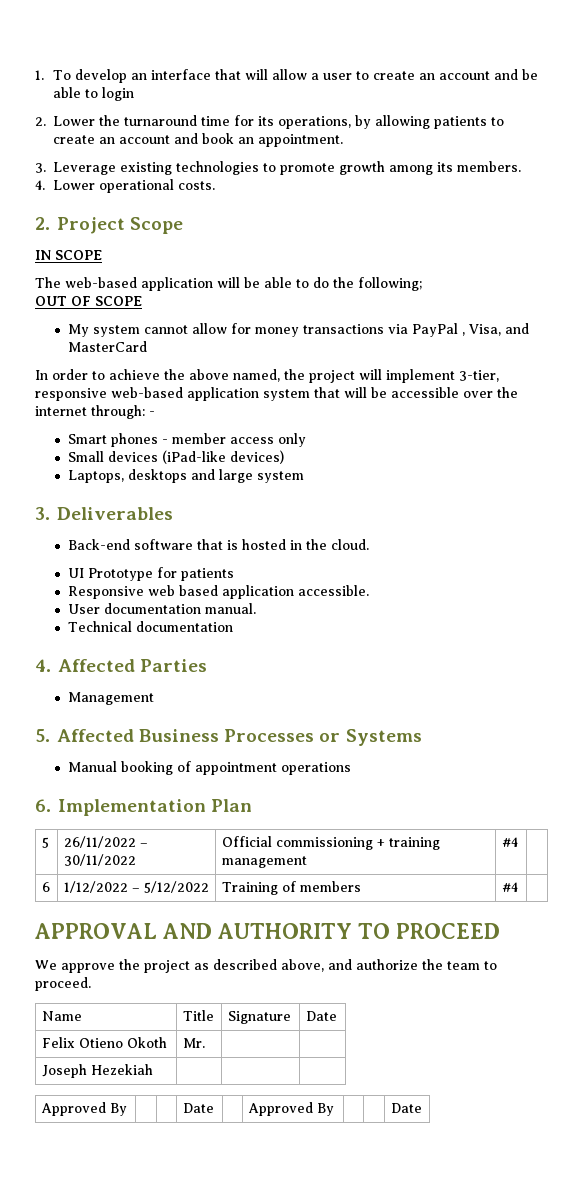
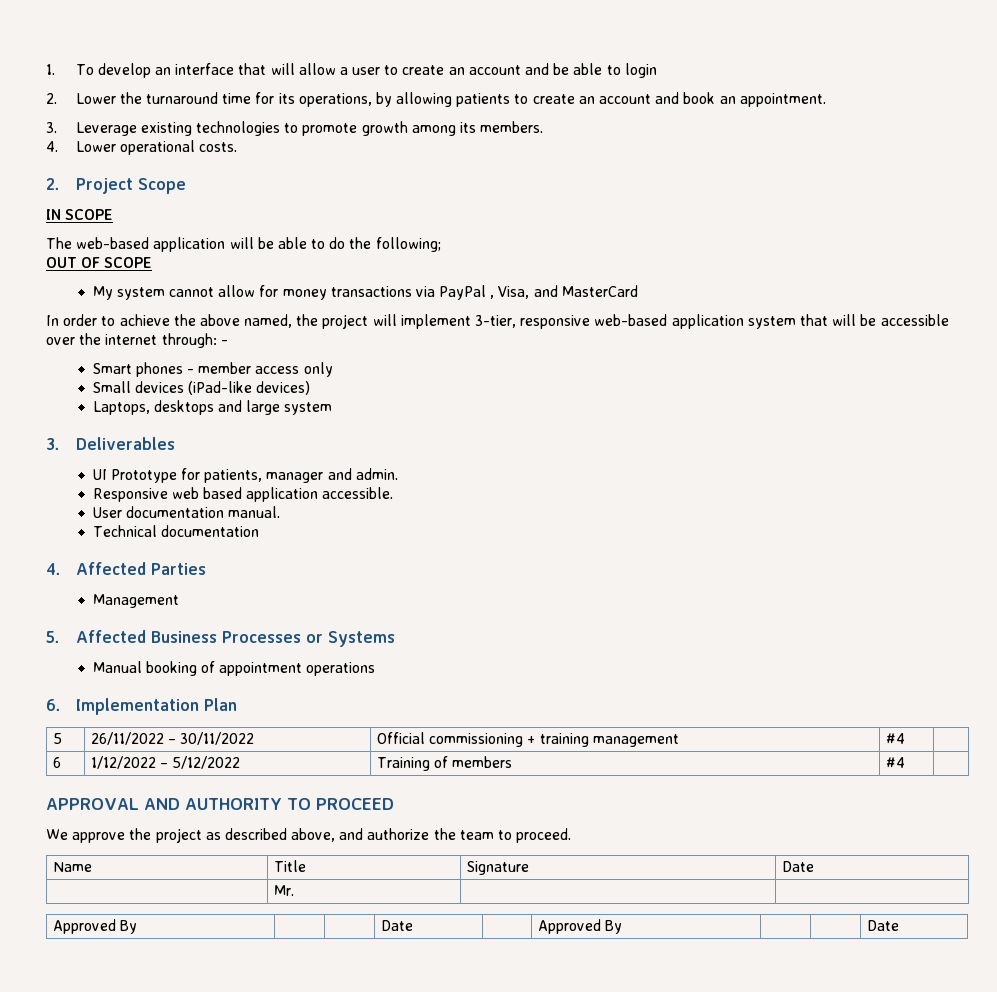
- Back-end software that is hosted in the cloud.
- UI Prototype for patients
+ UI Prototype for patients, manager and admin.
- Felix Otieno Okoth | Mr. | |
+ | Mr. | |
- Joseph Hezekiah | | |

